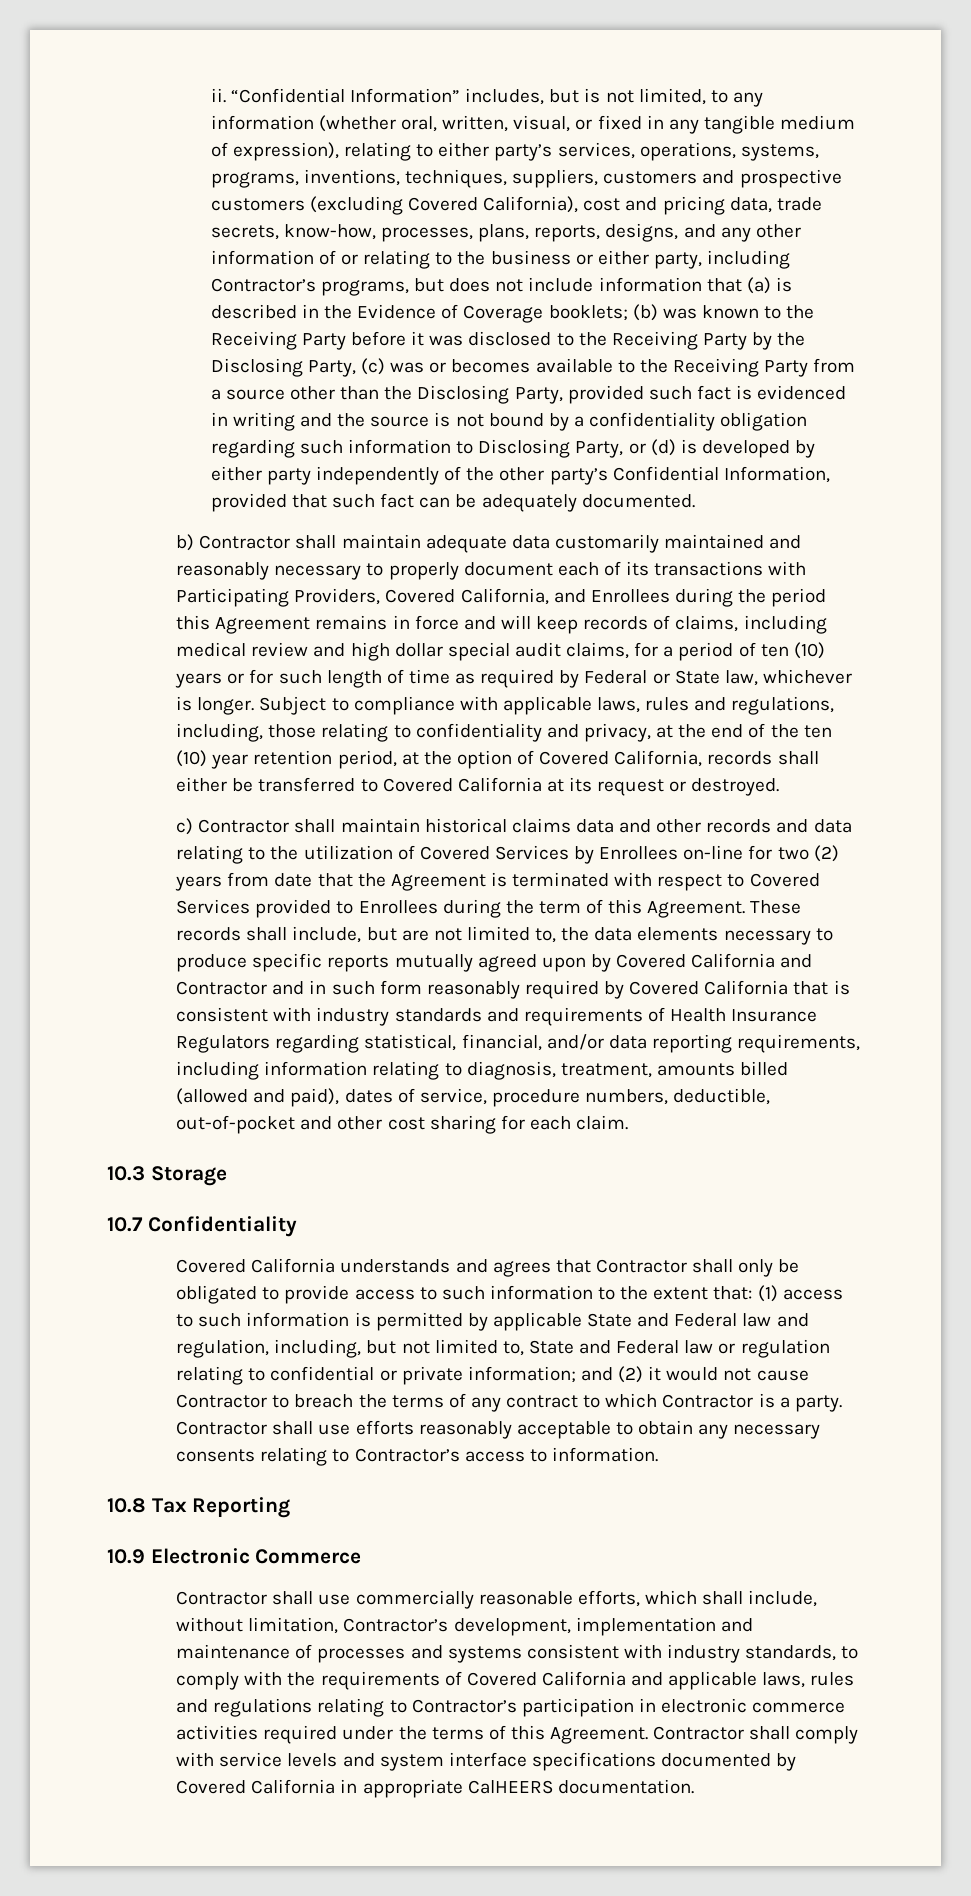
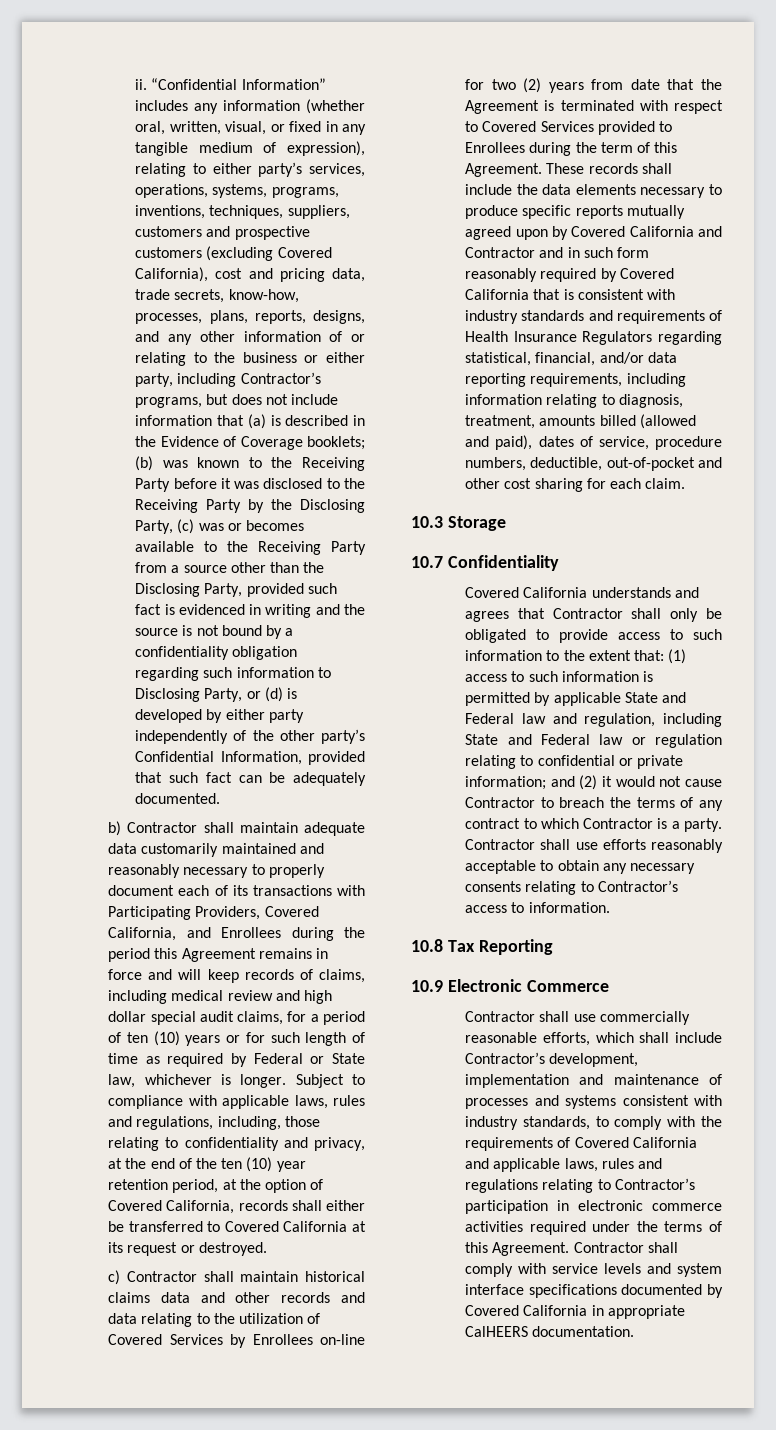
- “Confidential Information” includes, but is not limited, to any information (whether oral, written, visual, or fixed in any tangible medium of expression), relating to either party’s services, operations, systems, programs, inventions, techniques, suppliers, customers and prospective customers (excluding Covered California), cost and pricing data, trade secrets, know-how, processes, plans, reports, designs, and any other information of or relating to the business or either party, including Contractor’s programs, but does not include information that (a) is described in the Evidence of Coverage booklets;
+ “Confidential Information” includes any information (whether oral, written, visual, or fixed in any tangible medium of expression), relating to either party’s services, operations, systems, programs, inventions, techniques, suppliers, customers and prospective customers (excluding Covered California), cost and pricing data, trade secrets, know-how, processes, plans, reports, designs, and any other information of or relating to the business or either party, including Contractor’s programs, but does not include information that (a) is described in the Evidence of Coverage booklets;
- These records shall include, but are not limited to, the data elements necessary to produce specific reports mutually agreed upon by Covered California and Contractor and in such form reasonably required by Covered California that is consistent with industry standards and requirements of Health Insurance Regulators regarding statistical, financial, and/or data reporting requirements, including information relating to diagnosis, treatment, amounts billed (allowed and paid), dates of service, procedure numbers, deductible, out-of-pocket and other cost sharing for each claim.
+ These records shall include the data elements necessary to produce specific reports mutually agreed upon by Covered California and Contractor and in such form reasonably required by Covered California that is consistent with industry standards and requirements of Health Insurance Regulators regarding statistical, financial, and/or data reporting requirements, including information relating to diagnosis, treatment, amounts billed (allowed and paid), dates of service, procedure numbers, deductible, out-of-pocket and other cost sharing for each claim.
- (1) access to such information is permitted by applicable State and Federal law and regulation, including, but not limited to, State and Federal law or regulation relating to confidential or private information;
+ (1) access to such information is permitted by applicable State and Federal law and regulation, including State and Federal law or regulation relating to confidential or private information;
- Contractor shall use commercially reasonable efforts, which shall include, without limitation, Contractor’s development, implementation and maintenance of processes and systems consistent with industry standards, to comply with the requirements of Covered California and applicable laws, rules and regulations relating to Contractor’s participation in electronic commerce activities required under the terms of this Agreement.
+ Contractor shall use commercially reasonable efforts, which shall include Contractor’s development, implementation and maintenance of processes and systems consistent with industry standards, to comply with the requirements of Covered California and applicable laws, rules and regulations relating to Contractor’s participation in electronic commerce activities required under the terms of this Agreement.

